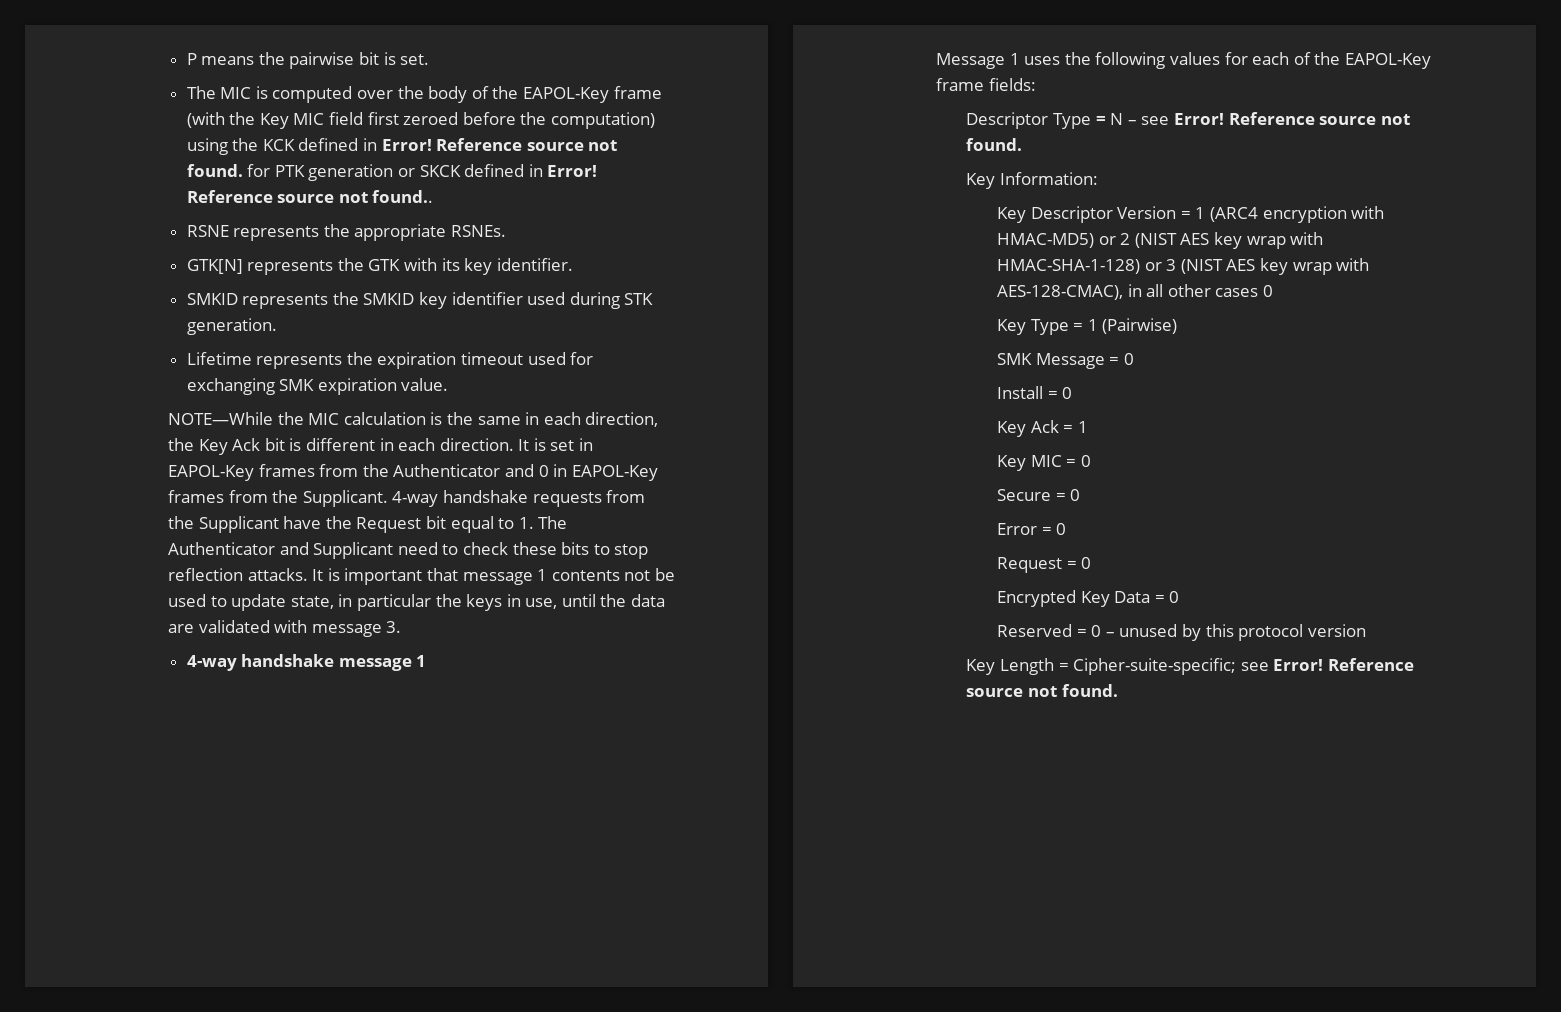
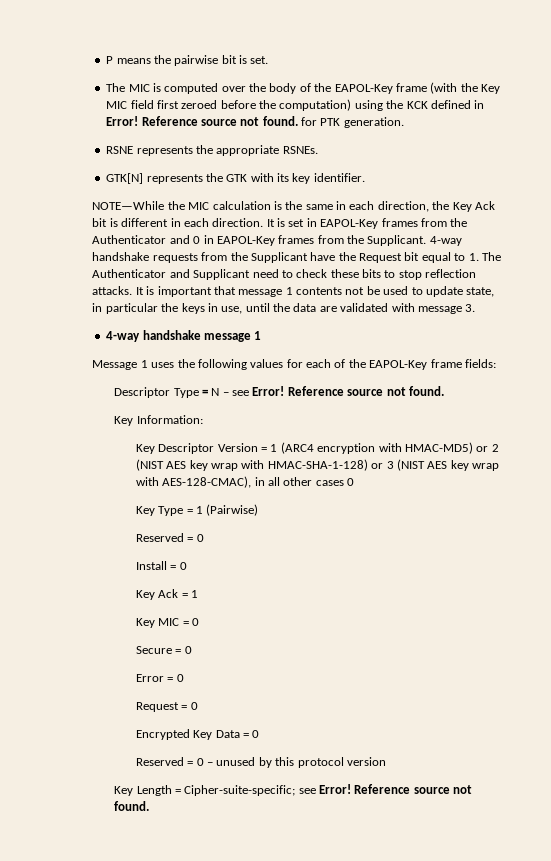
- Reference source not found. for PTK generation or SKCK defined in Error! Reference source not found..
+ Reference source not found. for PTK generation.
- SMKID represents the SMKID key identifier used during STK generation.
- Lifetime represents the expiration timeout used for exchanging SMK expiration value.
  Key Type = 1 (Pairwise)
- SMK Message = 0
+ Reserved = 0

